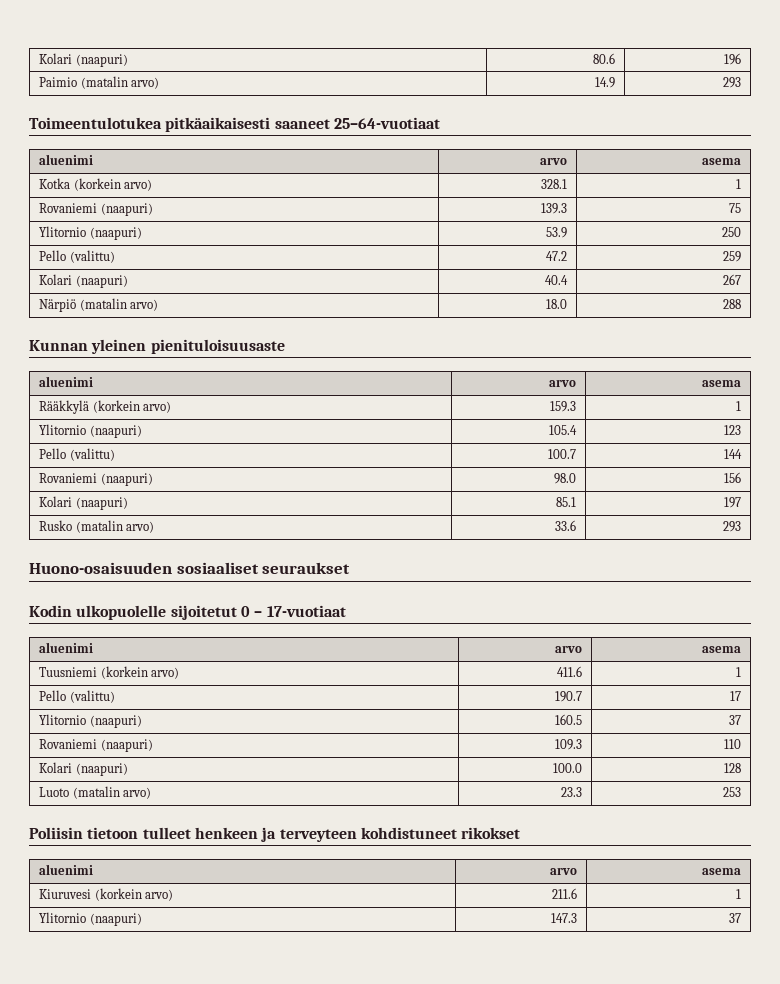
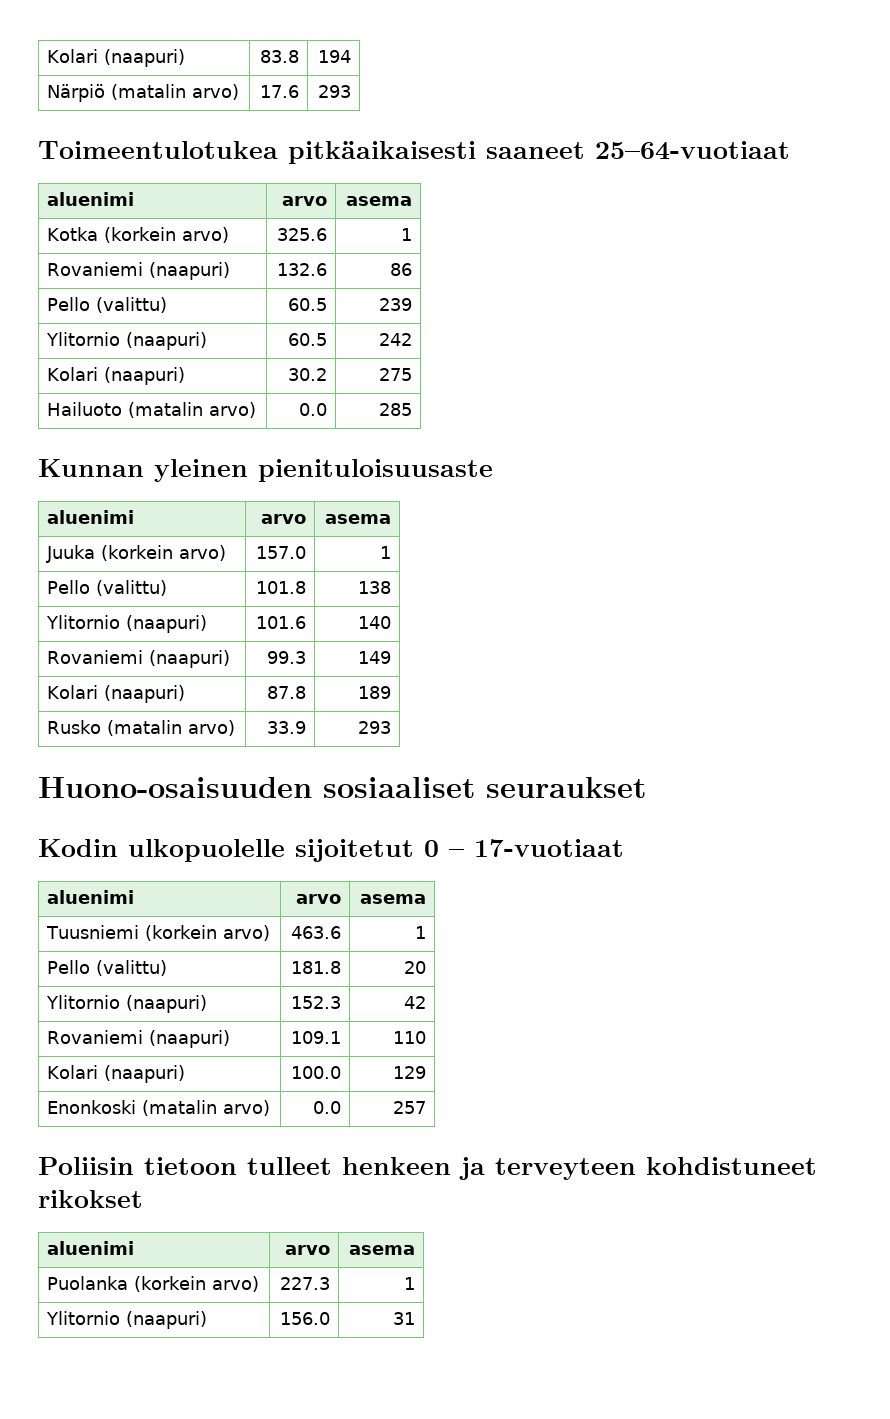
- Kolari (naapuri) | 80.6 | 196
- Paimio (matalin arvo) | 14.9 | 293
+ Kolari (naapuri) | 83.8 | 194
+ Närpiö (matalin arvo) | 17.6 | 293
- Kotka (korkein arvo) | 328.1 | 1
+ Kotka (korkein arvo) | 325.6 | 1
- Rovaniemi (naapuri) | 139.3 | 75
- Ylitornio (naapuri) | 53.9 | 250
- Pello (valittu) | 47.2 | 259
- Kolari (naapuri) | 40.4 | 267
- Närpiö (matalin arvo) | 18.0 | 288
+ Rovaniemi (naapuri) | 132.6 | 86
+ Pello (valittu) | 60.5 | 239
+ Ylitornio (naapuri) | 60.5 | 242
+ Kolari (naapuri) | 30.2 | 275
+ Hailuoto (matalin arvo) | 0.0 | 285
- Rääkkylä (korkein arvo) | 159.3 | 1
- Ylitornio (naapuri) | 105.4 | 123
- Pello (valittu) | 100.7 | 144
- Rovaniemi (naapuri) | 98.0 | 156
- Kolari (naapuri) | 85.1 | 197
+ Juuka (korkein arvo) | 157.0 | 1
+ Pello (valittu) | 101.8 | 138
+ Ylitornio (naapuri) | 101.6 | 140
+ Rovaniemi (naapuri) | 99.3 | 149
+ Kolari (naapuri) | 87.8 | 189
- Rusko (matalin arvo) | 33.6 | 293
+ Rusko (matalin arvo) | 33.9 | 293
- Tuusniemi (korkein arvo) | 411.6 | 1
- Pello (valittu) | 190.7 | 17
- Ylitornio (naapuri) | 160.5 | 37
- Rovaniemi (naapuri) | 109.3 | 110
+ Tuusniemi (korkein arvo) | 463.6 | 1
+ Pello (valittu) | 181.8 | 20
+ Ylitornio (naapuri) | 152.3 | 42
+ Rovaniemi (naapuri) | 109.1 | 110
- Kolari (naapuri) | 100.0 | 128
- Luoto (matalin arvo) | 23.3 | 253
+ Kolari (naapuri) | 100.0 | 129
+ Enonkoski (matalin arvo) | 0.0 | 257
- Kiuruvesi (korkein arvo) | 211.6 | 1
- Ylitornio (naapuri) | 147.3 | 37
+ Puolanka (korkein arvo) | 227.3 | 1
+ Ylitornio (naapuri) | 156.0 | 31

